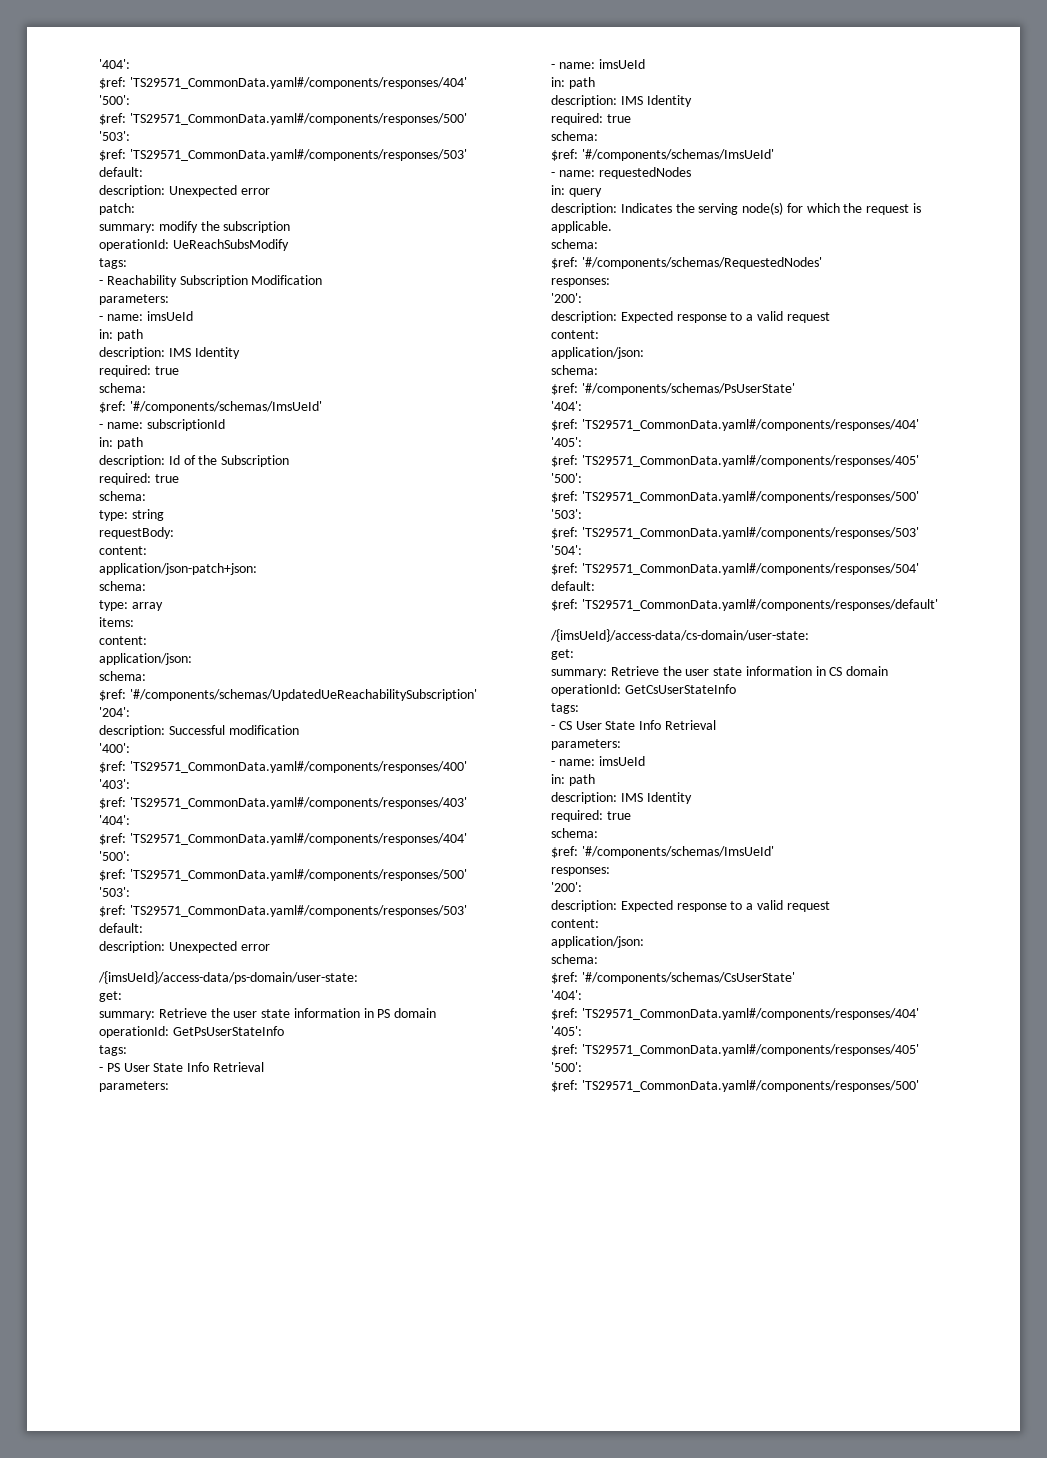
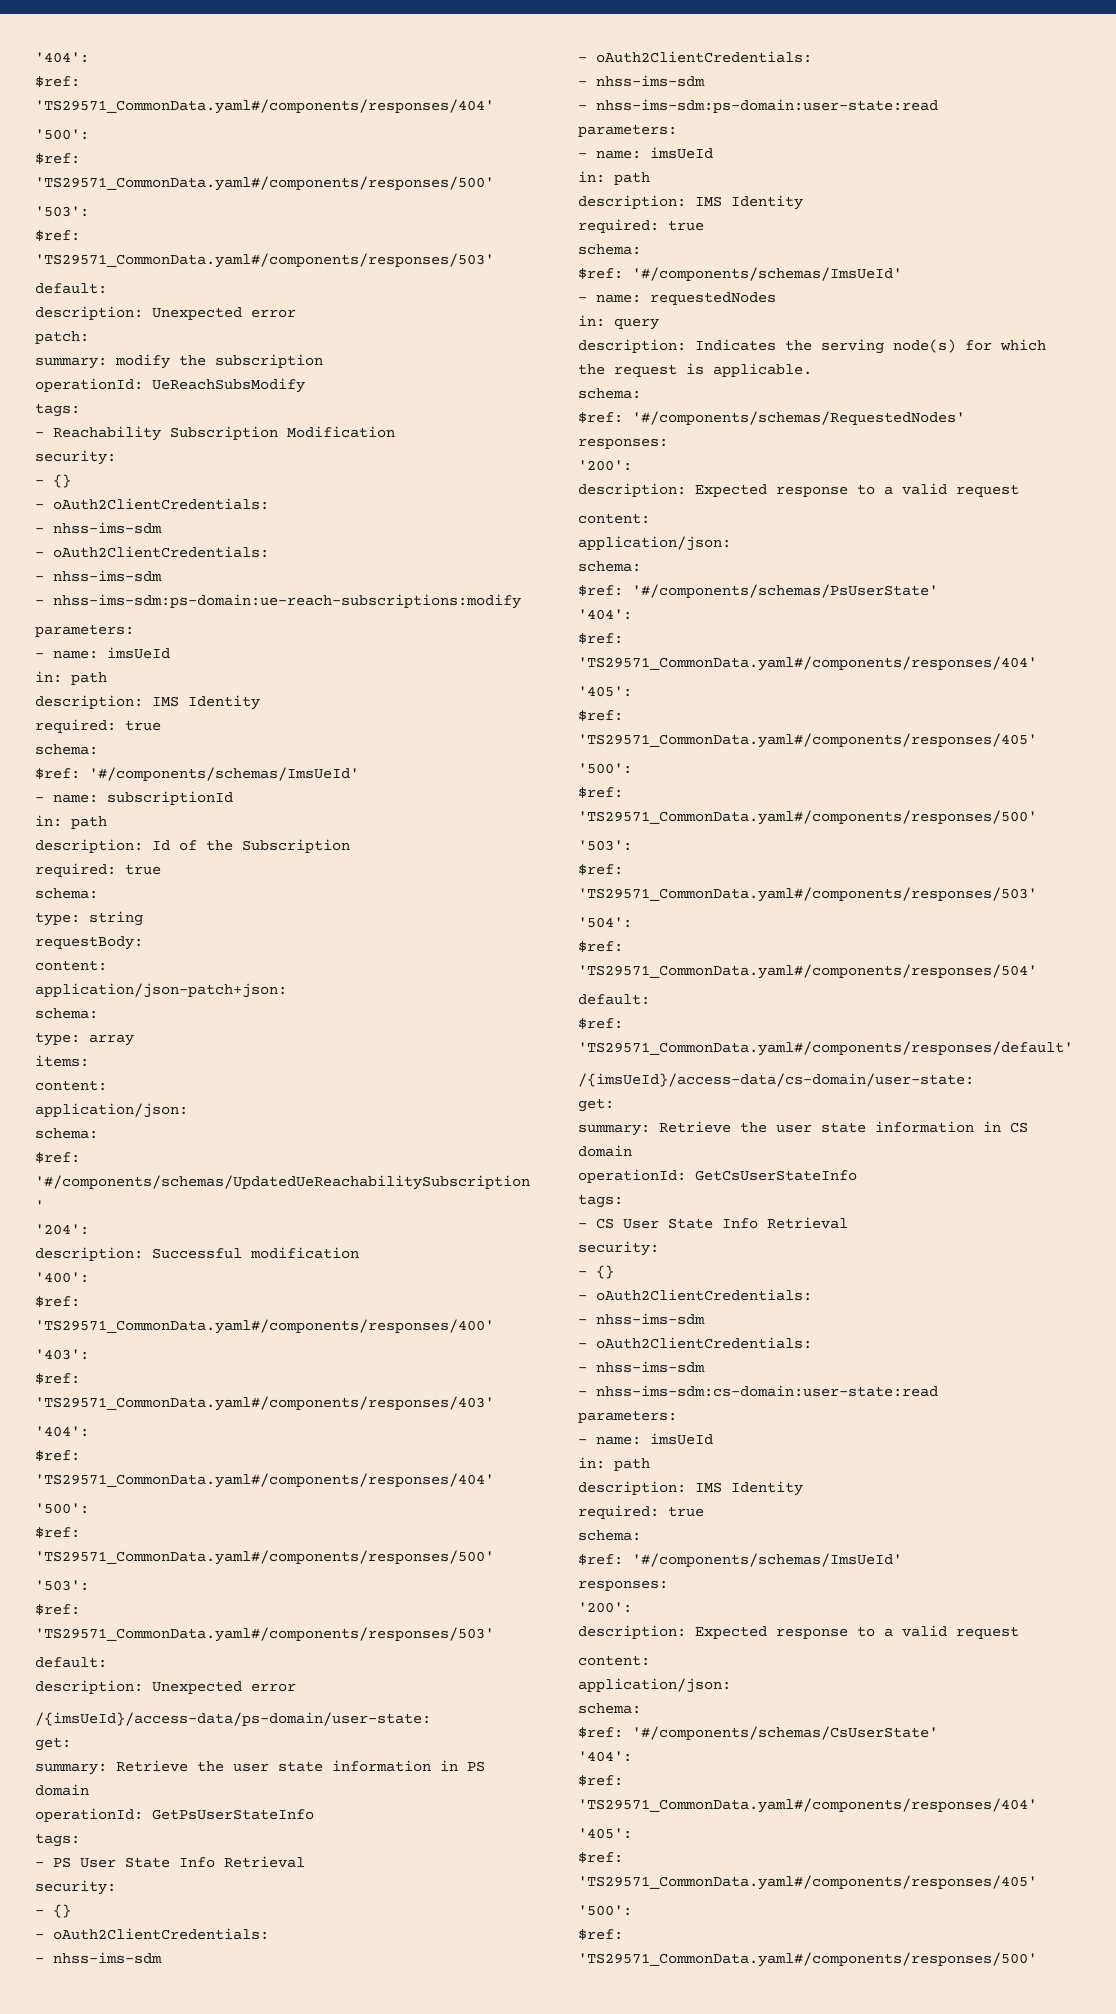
  - Reachability Subscription Modification
+ security:
+ - {}
+ - oAuth2ClientCredentials:
+ - nhss-ims-sdm
+ - oAuth2ClientCredentials:
+ - nhss-ims-sdm
+ - nhss-ims-sdm:ps-domain:ue-reach-subscriptions:modify
  - PS User State Info Retrieval
+ security:
+ - {}
+ - oAuth2ClientCredentials:
+ - nhss-ims-sdm
+ - oAuth2ClientCredentials:
+ - nhss-ims-sdm
+ - nhss-ims-sdm:ps-domain:user-state:read
  - CS User State Info Retrieval
+ security:
+ - {}
+ - oAuth2ClientCredentials:
+ - nhss-ims-sdm
+ - oAuth2ClientCredentials:
+ - nhss-ims-sdm
+ - nhss-ims-sdm:cs-domain:user-state:read

